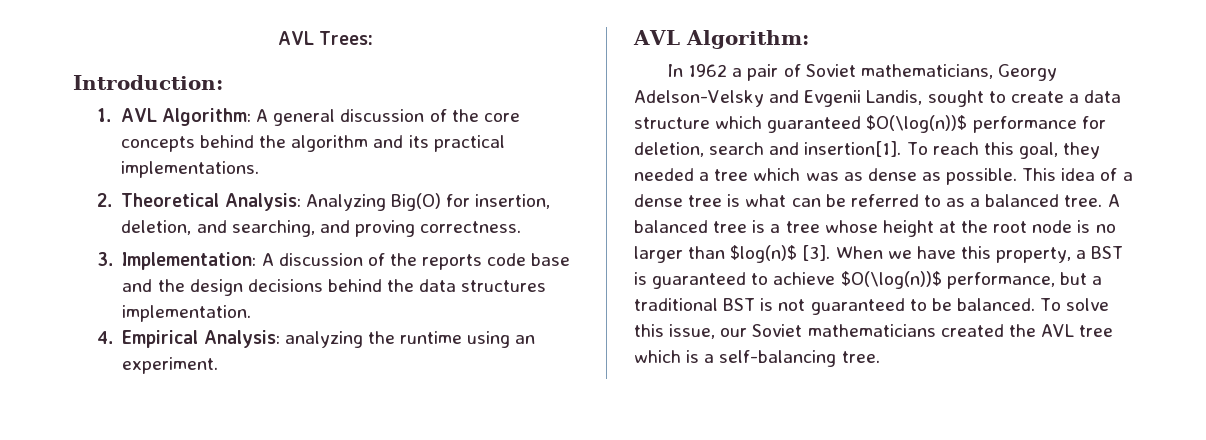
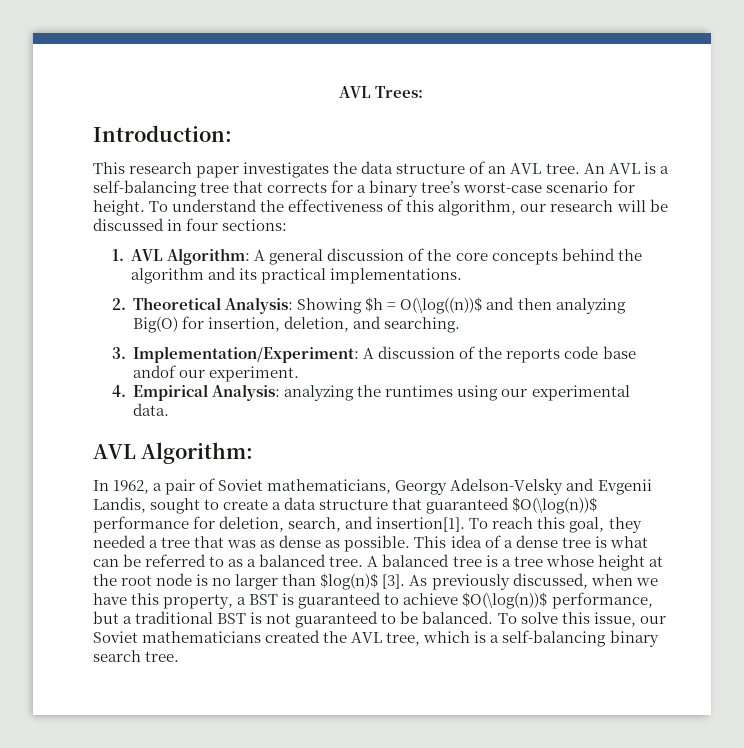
+ This research paper investigates the data structure of an AVL tree. An AVL is a self-balancing tree that corrects for a binary tree’s worst-case scenario for height. To understand the effectiveness of this algorithm, our research will be discussed in four sections:
- 2. Theoretical Analysis: Analyzing Big(O) for insertion, deletion, and searching, and proving correctness.
+ 2. Theoretical Analysis: Showing $h = O(\log((n))$ and then analyzing Big(O) for insertion, deletion, and searching.
- 3. Implementation: A discussion of the reports code base and the design decisions behind the data structures implementation.
+ 3. Implementation/Experiment: A discussion of the reports code base andof our experiment.
- 4. Empirical Analysis: analyzing the runtime using an experiment.
+ 4. Empirical Analysis: analyzing the runtimes using our experimental data.
- In 1962 a pair of Soviet mathematicians, Georgy Adelson-Velsky and Evgenii Landis, sought to create a data structure which guaranteed $O(\log(n))$ performance for deletion, search and insertion[1].
+ In 1962, a pair of Soviet mathematicians, Georgy Adelson-Velsky and Evgenii Landis, sought to create a data structure that guaranteed $O(\log(n))$ performance for deletion, search, and insertion[1].
- To reach this goal, they needed a tree which was as dense as possible.
+ To reach this goal, they needed a tree that was as dense as possible.
- When we have this property, a BST is guaranteed to achieve $O(\log(n))$ performance, but a traditional BST is not guaranteed to be balanced.
+ As previously discussed, when we have this property, a BST is guaranteed to achieve $O(\log(n))$ performance, but a traditional BST is not guaranteed to be balanced.
- To solve this issue, our Soviet mathematicians created the AVL tree which is a self-balancing tree.
+ To solve this issue, our Soviet mathematicians created the AVL tree, which is a self-balancing binary search tree.

